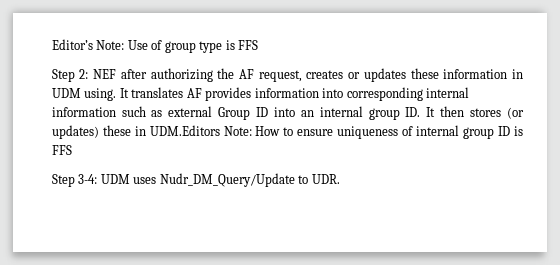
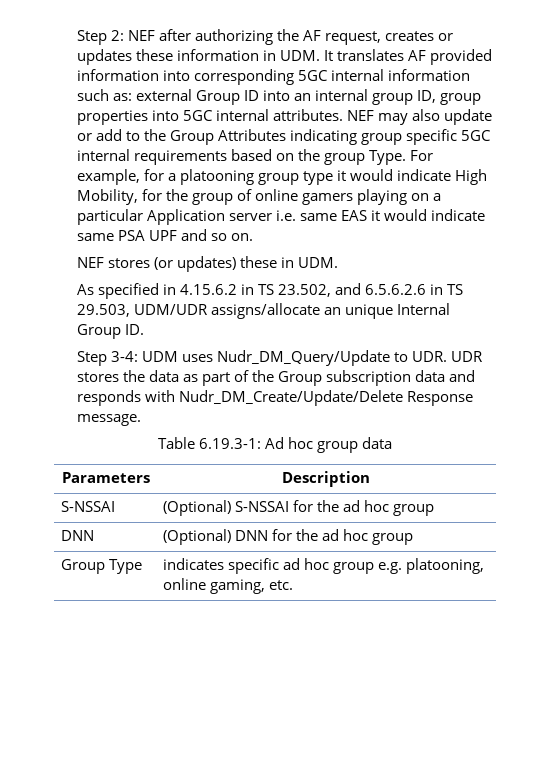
- Editor’s Note: Use of group type is FFS
- Step 2: NEF after authorizing the AF request, creates or updates these information in UDM using. It translates AF provides information into corresponding internal information such as external Group ID into an internal group ID. It then stores (or updates) these in UDM.Editors Note: How to ensure uniqueness of internal group ID is FFS
+ Step 2: NEF after authorizing the AF request, creates or updates these information in UDM. It translates AF provided information into corresponding 5GC internal information such as: external Group ID into an internal group ID, group properties into 5GC internal attributes. NEF may also update or add to the Group Attributes indicating group specific 5GC internal requirements based on the group Type. For example, for a platooning group type it would indicate High Mobility, for the group of online gamers playing on a particular Application server i.e. same EAS it would indicate same PSA UPF and so on.
+ NEF stores (or updates) these in UDM.
+ As specified in 4.15.6.2 in TS 23.502, and 6.5.6.2.6 in TS 29.503, UDM/UDR assigns/allocate an unique Internal Group ID.
- Step 3-4: UDM uses Nudr_DM_Query/Update to UDR.
+ Step 3-4: UDM uses Nudr_DM_Query/Update to UDR. UDR stores the data as part of the Group subscription data and responds with Nudr_DM_Create/Update/Delete Response message.
+ Table 6.19.3-1: Ad hoc group data
+ Parameters | Description
+ S-NSSAI | (Optional) S-NSSAI for the ad hoc group
+ DNN | (Optional) DNN for the ad hoc group
+ Group Type | indicates specific ad hoc group e.g. platooning, online gaming, etc.

